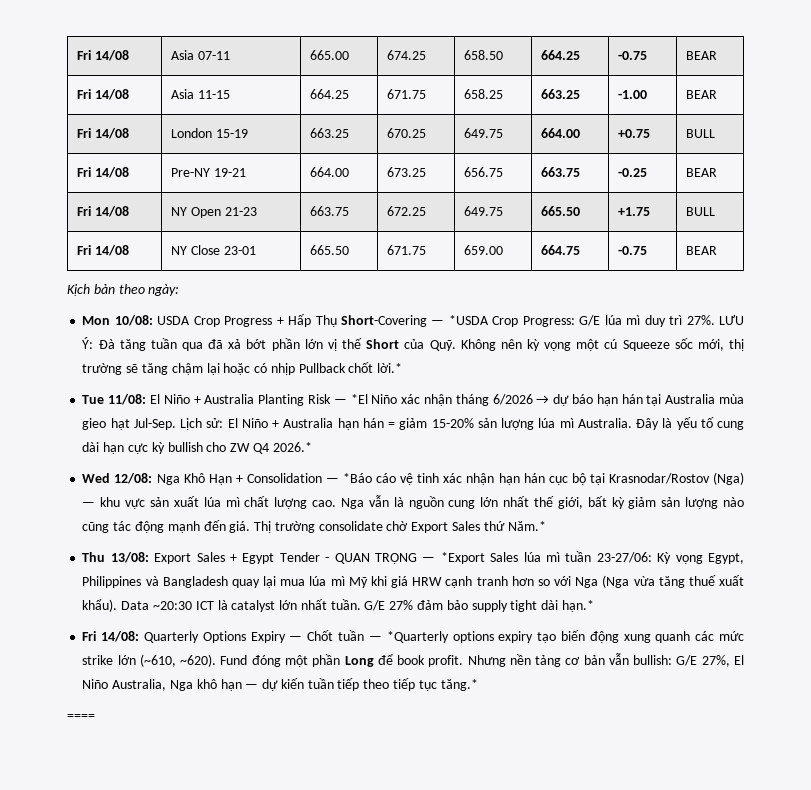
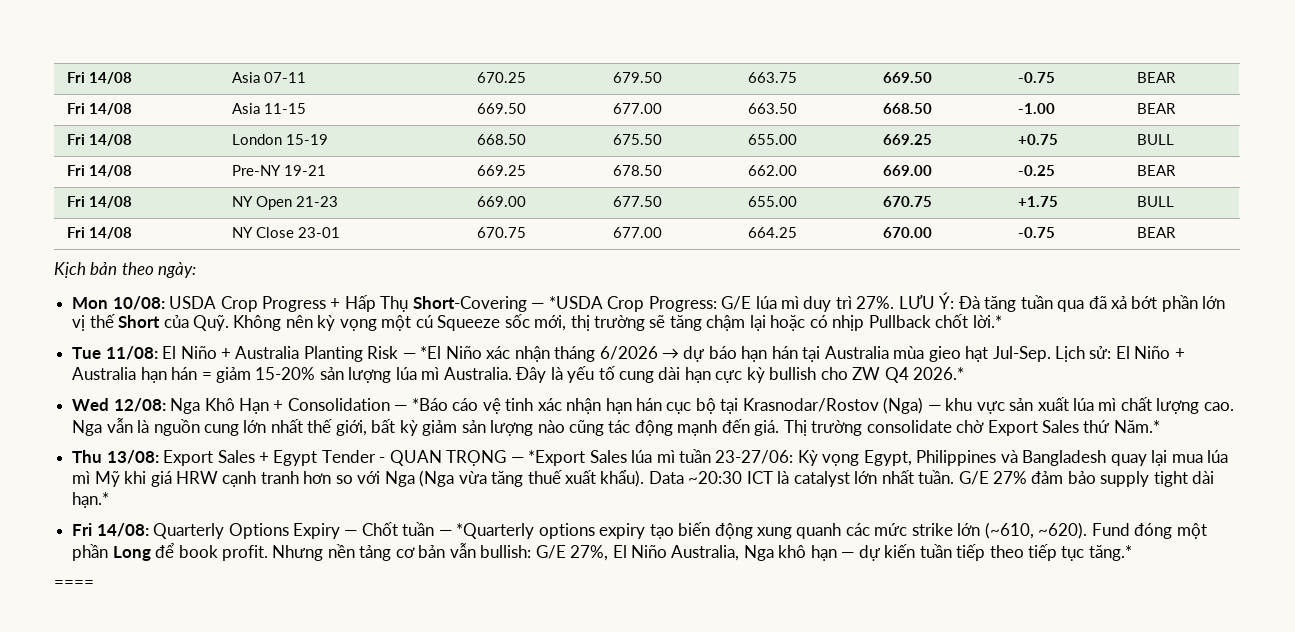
- Fri 14/08 | Asia 07-11 | 665.00 | 674.25 | 658.50 | 664.25 | -0.75 | BEAR
+ Fri 14/08 | Asia 07-11 | 670.25 | 679.50 | 663.75 | 669.50 | -0.75 | BEAR
- Fri 14/08 | Asia 11-15 | 664.25 | 671.75 | 658.25 | 663.25 | -1.00 | BEAR
+ Fri 14/08 | Asia 11-15 | 669.50 | 677.00 | 663.50 | 668.50 | -1.00 | BEAR
- Fri 14/08 | London 15-19 | 663.25 | 670.25 | 649.75 | 664.00 | +0.75 | BULL
+ Fri 14/08 | London 15-19 | 668.50 | 675.50 | 655.00 | 669.25 | +0.75 | BULL
- Fri 14/08 | Pre-NY 19-21 | 664.00 | 673.25 | 656.75 | 663.75 | -0.25 | BEAR
+ Fri 14/08 | Pre-NY 19-21 | 669.25 | 678.50 | 662.00 | 669.00 | -0.25 | BEAR
- Fri 14/08 | NY Open 21-23 | 663.75 | 672.25 | 649.75 | 665.50 | +1.75 | BULL
+ Fri 14/08 | NY Open 21-23 | 669.00 | 677.50 | 655.00 | 670.75 | +1.75 | BULL
- Fri 14/08 | NY Close 23-01 | 665.50 | 671.75 | 659.00 | 664.75 | -0.75 | BEAR
+ Fri 14/08 | NY Close 23-01 | 670.75 | 677.00 | 664.25 | 670.00 | -0.75 | BEAR

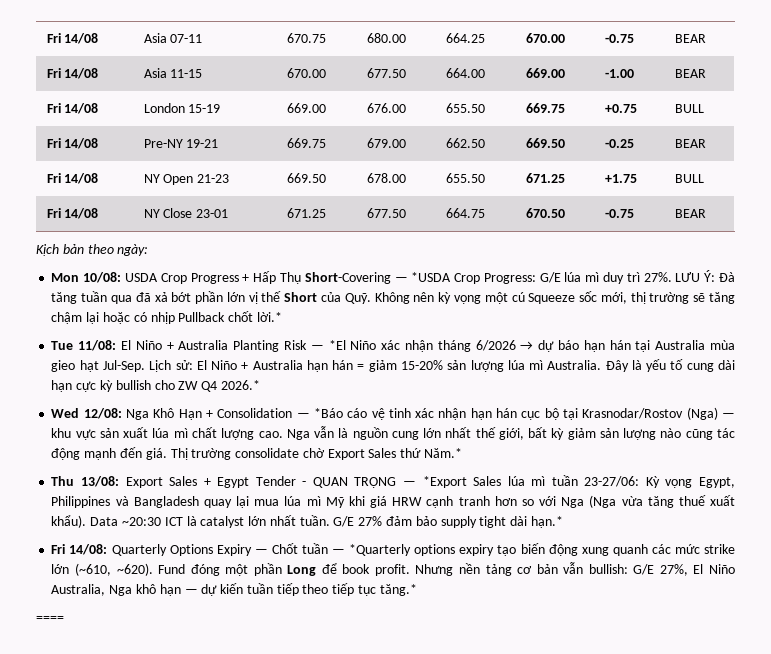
- Fri 14/08 | Asia 07-11 | 670.25 | 679.50 | 663.75 | 669.50 | -0.75 | BEAR
+ Fri 14/08 | Asia 07-11 | 670.75 | 680.00 | 664.25 | 670.00 | -0.75 | BEAR
- Fri 14/08 | Asia 11-15 | 669.50 | 677.00 | 663.50 | 668.50 | -1.00 | BEAR
+ Fri 14/08 | Asia 11-15 | 670.00 | 677.50 | 664.00 | 669.00 | -1.00 | BEAR
- Fri 14/08 | London 15-19 | 668.50 | 675.50 | 655.00 | 669.25 | +0.75 | BULL
+ Fri 14/08 | London 15-19 | 669.00 | 676.00 | 655.50 | 669.75 | +0.75 | BULL
- Fri 14/08 | Pre-NY 19-21 | 669.25 | 678.50 | 662.00 | 669.00 | -0.25 | BEAR
+ Fri 14/08 | Pre-NY 19-21 | 669.75 | 679.00 | 662.50 | 669.50 | -0.25 | BEAR
- Fri 14/08 | NY Open 21-23 | 669.00 | 677.50 | 655.00 | 670.75 | +1.75 | BULL
+ Fri 14/08 | NY Open 21-23 | 669.50 | 678.00 | 655.50 | 671.25 | +1.75 | BULL
- Fri 14/08 | NY Close 23-01 | 670.75 | 677.00 | 664.25 | 670.00 | -0.75 | BEAR
+ Fri 14/08 | NY Close 23-01 | 671.25 | 677.50 | 664.75 | 670.50 | -0.75 | BEAR

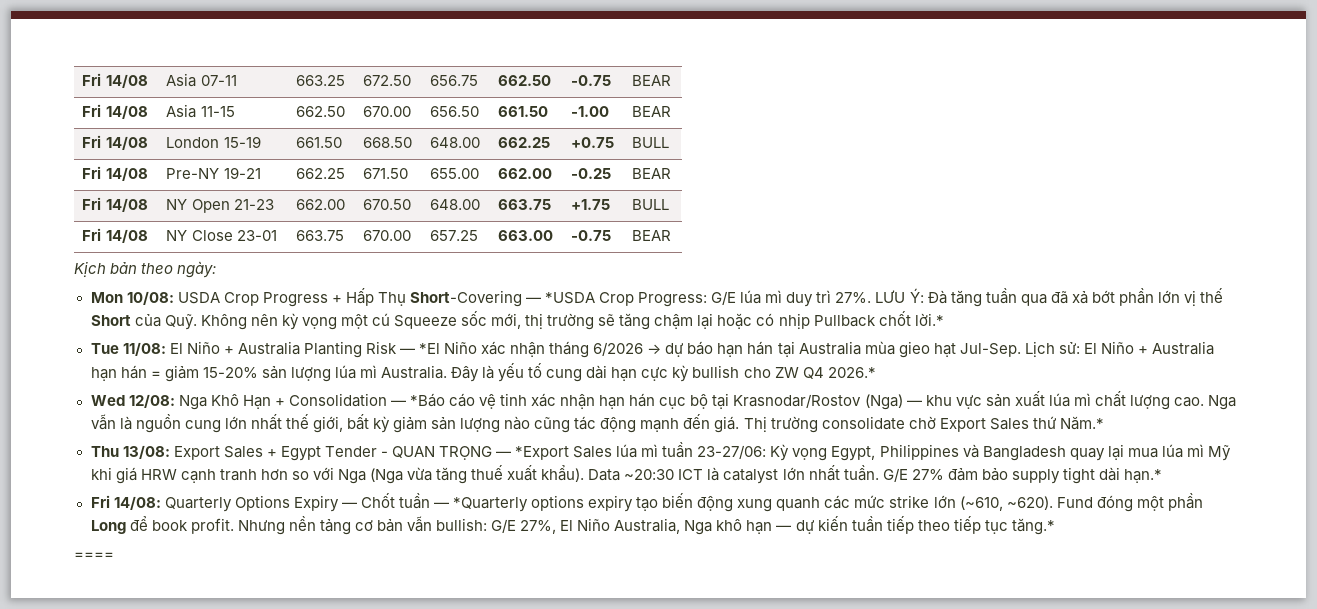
- Fri 14/08 | Asia 07-11 | 670.75 | 680.00 | 664.25 | 670.00 | -0.75 | BEAR
+ Fri 14/08 | Asia 07-11 | 663.25 | 672.50 | 656.75 | 662.50 | -0.75 | BEAR
- Fri 14/08 | Asia 11-15 | 670.00 | 677.50 | 664.00 | 669.00 | -1.00 | BEAR
+ Fri 14/08 | Asia 11-15 | 662.50 | 670.00 | 656.50 | 661.50 | -1.00 | BEAR
- Fri 14/08 | London 15-19 | 669.00 | 676.00 | 655.50 | 669.75 | +0.75 | BULL
+ Fri 14/08 | London 15-19 | 661.50 | 668.50 | 648.00 | 662.25 | +0.75 | BULL
- Fri 14/08 | Pre-NY 19-21 | 669.75 | 679.00 | 662.50 | 669.50 | -0.25 | BEAR
+ Fri 14/08 | Pre-NY 19-21 | 662.25 | 671.50 | 655.00 | 662.00 | -0.25 | BEAR
- Fri 14/08 | NY Open 21-23 | 669.50 | 678.00 | 655.50 | 671.25 | +1.75 | BULL
+ Fri 14/08 | NY Open 21-23 | 662.00 | 670.50 | 648.00 | 663.75 | +1.75 | BULL
- Fri 14/08 | NY Close 23-01 | 671.25 | 677.50 | 664.75 | 670.50 | -0.75 | BEAR
+ Fri 14/08 | NY Close 23-01 | 663.75 | 670.00 | 657.25 | 663.00 | -0.75 | BEAR

